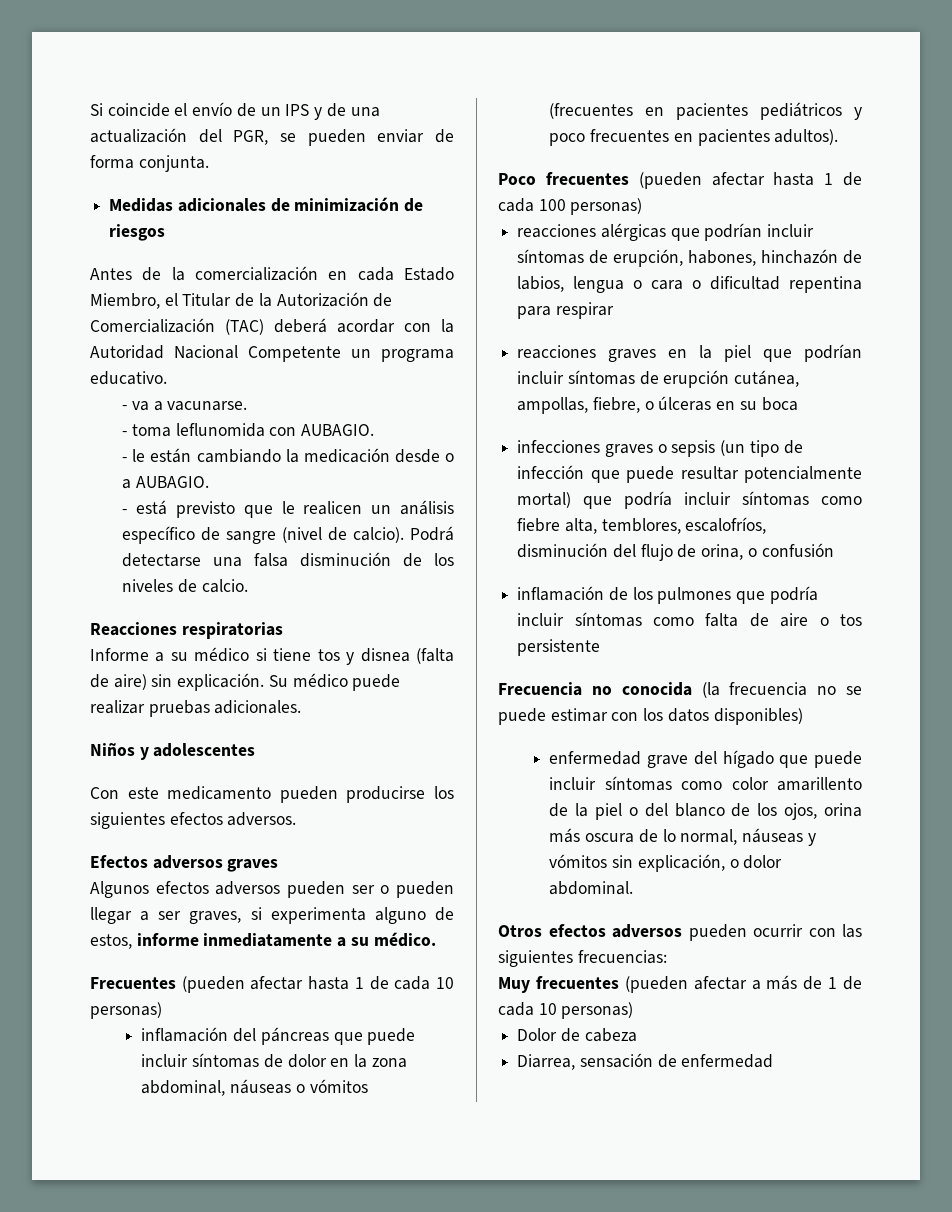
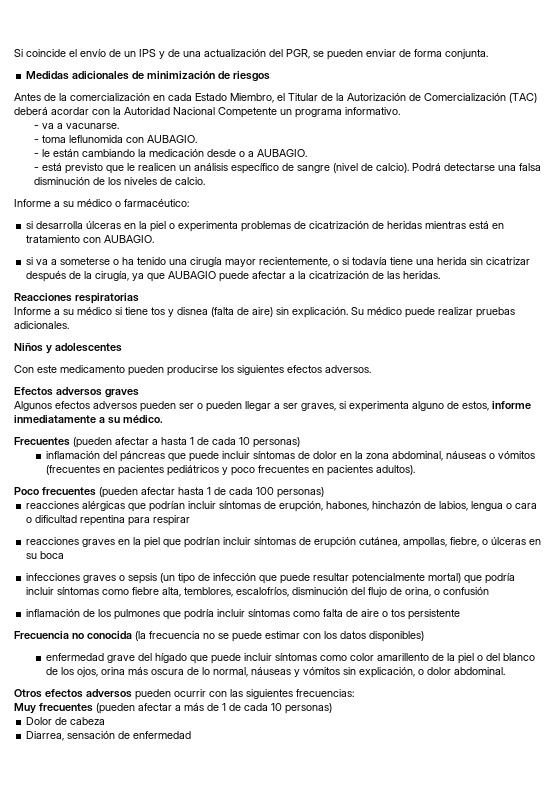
- Antes de la comercialización en cada Estado Miembro, el Titular de la Autorización de Comercialización (TAC) deberá acordar con la Autoridad Nacional Competente un programa educativo.
+ Antes de la comercialización en cada Estado Miembro, el Titular de la Autorización de Comercialización (TAC) deberá acordar con la Autoridad Nacional Competente un programa informativo.
+ Informe a su médico o farmacéutico:
+ si desarrolla úlceras en la piel o experimenta problemas de cicatrización de heridas mientras está en tratamiento con AUBAGIO.
+ si va a someterse o ha tenido una cirugía mayor recientemente, o si todavía tiene una herida sin cicatrizar después de la cirugía, ya que AUBAGIO puede afectar a la cicatrización de las heridas.
- Frecuentes (pueden afectar hasta 1 de cada 10 personas)
+ Frecuentes (pueden afectar a hasta 1 de cada 10 personas)

